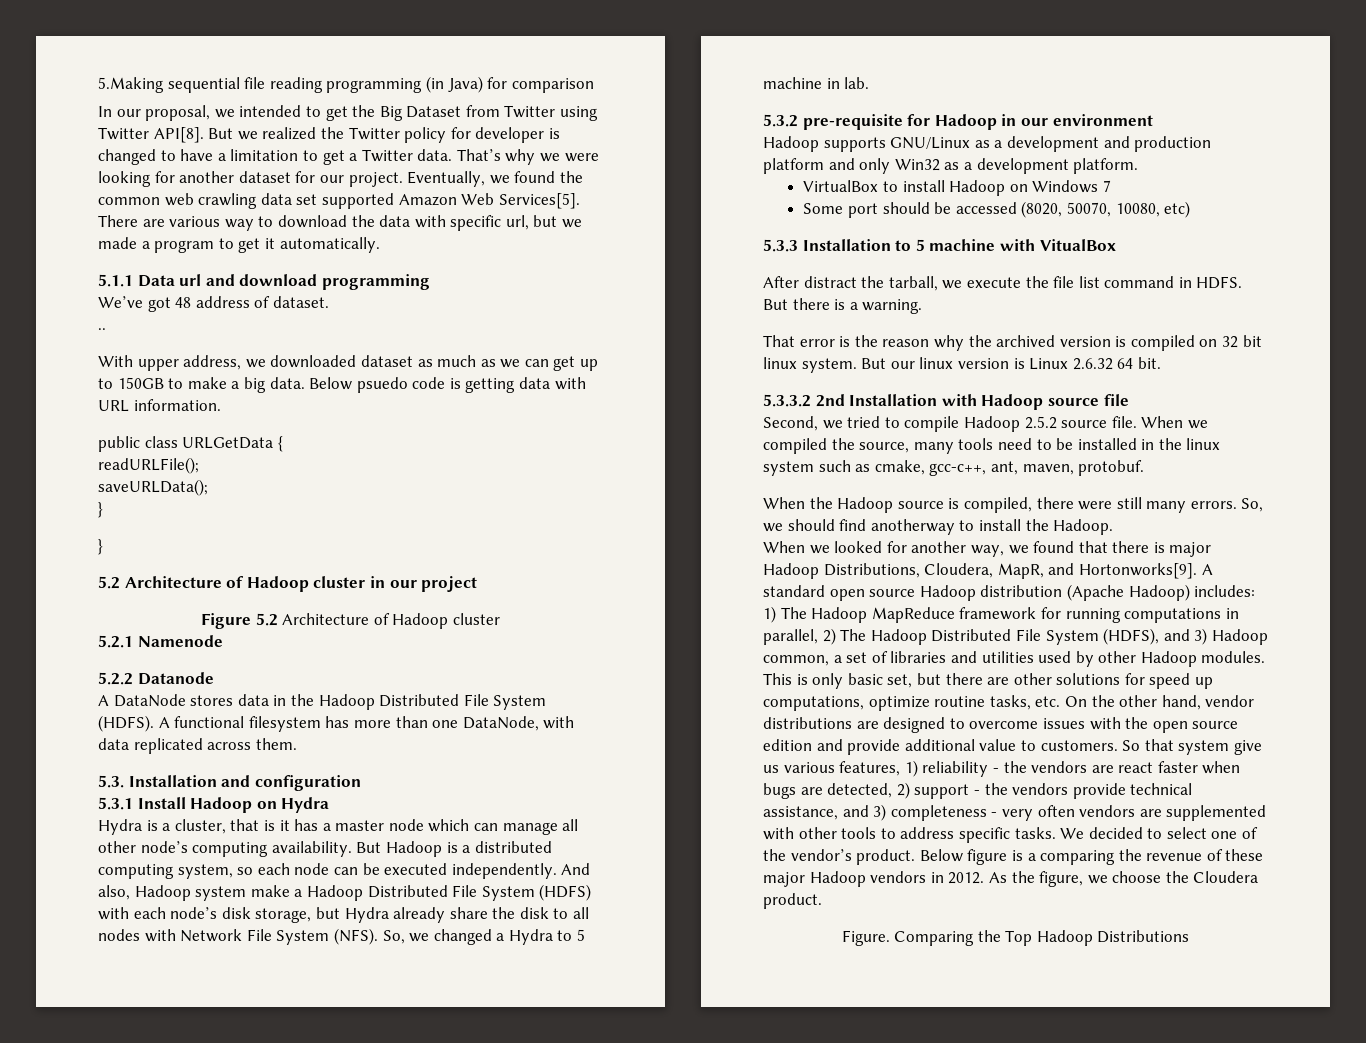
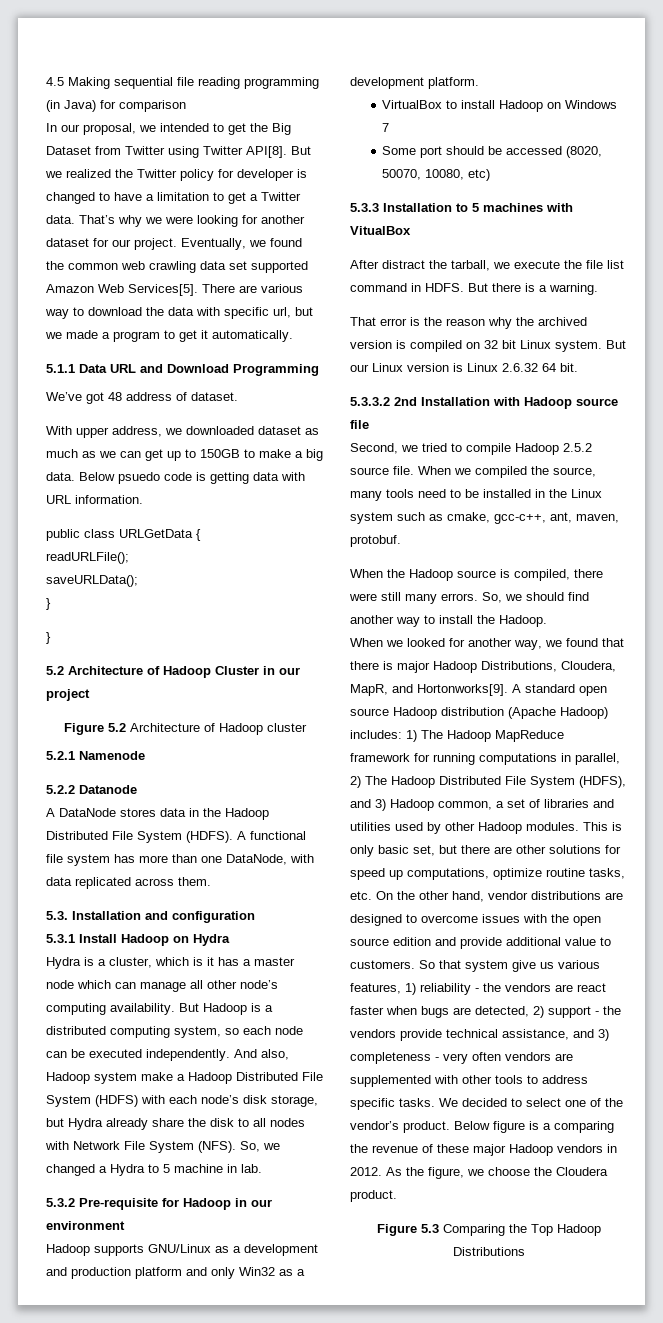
- 5.Making sequential file reading programming (in Java) for comparison
+ 4.5 Making sequential file reading programming (in Java) for comparison
- 5.1.1 Data url and download programming
+ 5.1.1 Data URL and Download Programming
- ..
- 5.2 Architecture of Hadoop cluster in our project
+ 5.2 Architecture of Hadoop Cluster in our project
- A functional filesystem has more than one DataNode, with data replicated across them.
+ A functional file system has more than one DataNode, with data replicated across them.
- Hydra is a cluster, that is it has a master node which can manage all other node’s computing availability.
+ Hydra is a cluster, which is it has a master node which can manage all other node’s computing availability.
- 5.3.2 pre-requisite for Hadoop in our environment
+ 5.3.2 Pre-requisite for Hadoop in our environment
- 5.3.3 Installation to 5 machine with VitualBox
+ 5.3.3 Installation to 5 machines with VitualBox
- That error is the reason why the archived version is compiled on 32 bit linux system.
+ That error is the reason why the archived version is compiled on 32 bit Linux system.
- But our linux version is Linux 2.6.32 64 bit.
+ But our Linux version is Linux 2.6.32 64 bit.
- When we compiled the source, many tools need to be installed in the linux system such as cmake, gcc-c++, ant, maven, protobuf.
+ When we compiled the source, many tools need to be installed in the Linux system such as cmake, gcc-c++, ant, maven, protobuf.
- So, we should find anotherway to install the Hadoop.
+ So, we should find another way to install the Hadoop.
- Figure. Comparing the Top Hadoop Distributions
+ Figure 5.3 Comparing the Top Hadoop Distributions

